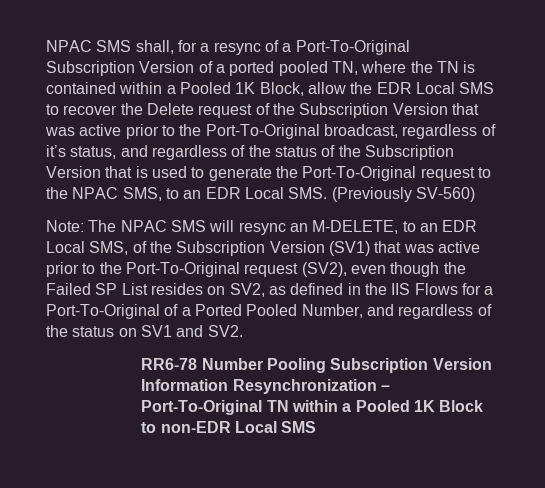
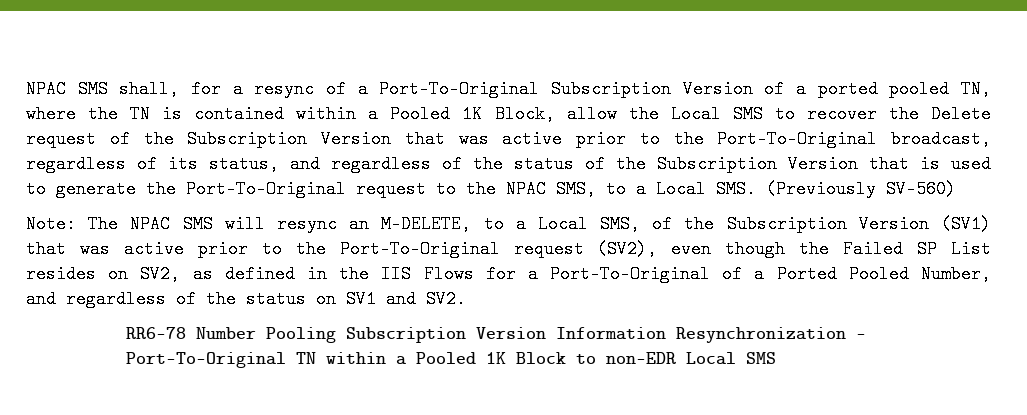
- NPAC SMS shall, for a resync of a Port-To-Original Subscription Version of a ported pooled TN, where the TN is contained within a Pooled 1K Block, allow the EDR Local SMS to recover the Delete request of the Subscription Version that was active prior to the Port-To-Original broadcast, regardless of it’s status, and regardless of the status of the Subscription Version that is used to generate the Port-To-Original request to the NPAC SMS, to an EDR Local SMS. (Previously SV-560)
+ NPAC SMS shall, for a resync of a Port-To-Original Subscription Version of a ported pooled TN, where the TN is contained within a Pooled 1K Block, allow the Local SMS to recover the Delete request of the Subscription Version that was active prior to the Port-To-Original broadcast, regardless of its status, and regardless of the status of the Subscription Version that is used to generate the Port-To-Original request to the NPAC SMS, to a Local SMS. (Previously SV-560)
- Note: The NPAC SMS will resync an M-DELETE, to an EDR Local SMS, of the Subscription Version (SV1) that was active prior to the Port-To-Original request (SV2), even though the Failed SP List resides on SV2, as defined in the IIS Flows for a Port-To-Original of a Ported Pooled Number, and regardless of the status on SV1 and SV2.
+ Note: The NPAC SMS will resync an M-DELETE, to a Local SMS, of the Subscription Version (SV1) that was active prior to the Port-To-Original request (SV2), even though the Failed SP List resides on SV2, as defined in the IIS Flows for a Port-To-Original of a Ported Pooled Number, and regardless of the status on SV1 and SV2.

